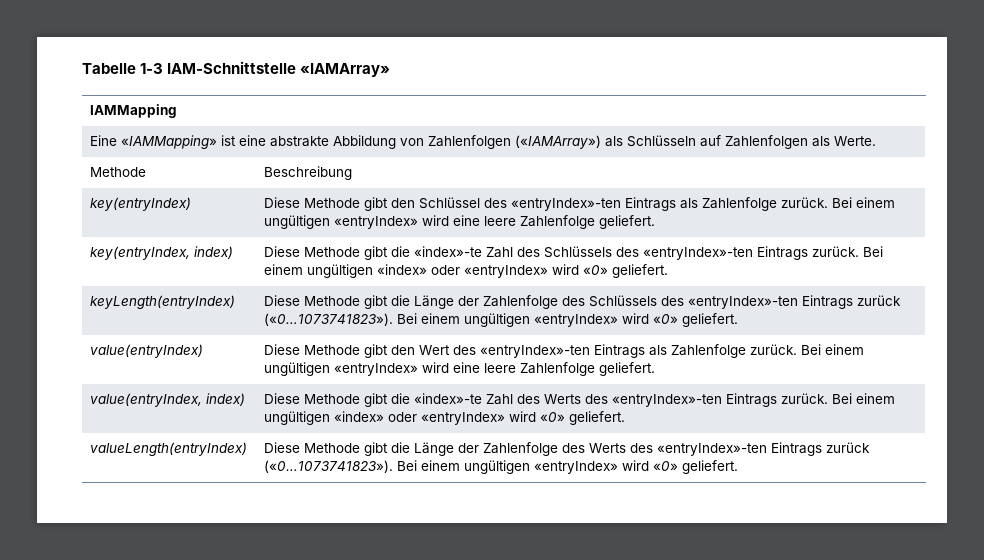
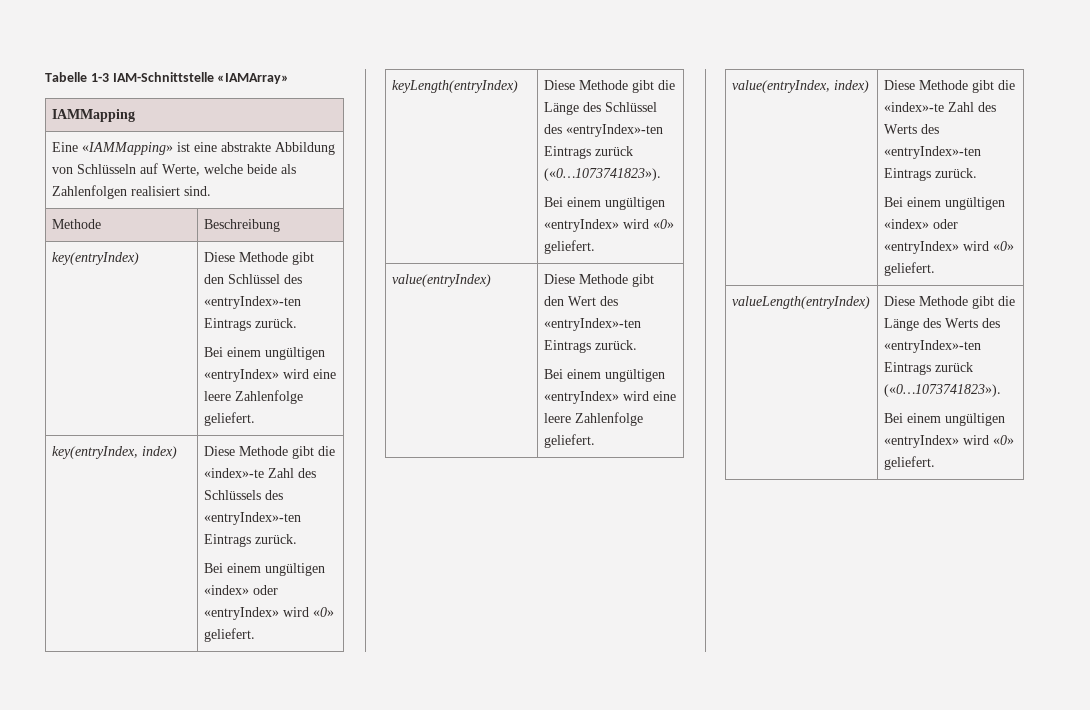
- Eine «IAMMapping» ist eine abstrakte Abbildung von Zahlenfolgen («IAMArray») als Schlüsseln auf Zahlenfolgen als Werte.
+ Eine «IAMMapping» ist eine abstrakte Abbildung von Schlüsseln auf Werte, welche beide als Zahlenfolgen realisiert sind.
- key(entryIndex) | Diese Methode gibt den Schlüssel des «entryIndex»-ten Eintrags als Zahlenfolge zurück. Bei einem ungültigen «entryIndex» wird eine leere Zahlenfolge geliefert.
+ key(entryIndex) | Diese Methode gibt den Schlüssel des «entryIndex»-ten Eintrags zurück.
+ Bei einem ungültigen «entryIndex» wird eine leere Zahlenfolge geliefert.
- key(entryIndex, index) | Diese Methode gibt die «index»-te Zahl des Schlüssels des «entryIndex»-ten Eintrags zurück. Bei einem ungültigen «index» oder «entryIndex» wird «0» geliefert.
+ key(entryIndex, index) | Diese Methode gibt die «index»-te Zahl des Schlüssels des «entryIndex»-ten Eintrags zurück.
+ Bei einem ungültigen «index» oder «entryIndex» wird «0» geliefert.
- keyLength(entryIndex) | Diese Methode gibt die Länge der Zahlenfolge des Schlüssels des «entryIndex»-ten Eintrags zurück («0…1073741823»). Bei einem ungültigen «entryIndex» wird «0» geliefert.
+ keyLength(entryIndex) | Diese Methode gibt die Länge des Schlüssel des «entryIndex»-ten Eintrags zurück («0…1073741823»).
+ Bei einem ungültigen «entryIndex» wird «0» geliefert.
- value(entryIndex) | Diese Methode gibt den Wert des «entryIndex»-ten Eintrags als Zahlenfolge zurück. Bei einem ungültigen «entryIndex» wird eine leere Zahlenfolge geliefert.
+ value(entryIndex) | Diese Methode gibt den Wert des «entryIndex»-ten Eintrags zurück.
+ Bei einem ungültigen «entryIndex» wird eine leere Zahlenfolge geliefert.
- value(entryIndex, index) | Diese Methode gibt die «index»-te Zahl des Werts des «entryIndex»-ten Eintrags zurück. Bei einem ungültigen «index» oder «entryIndex» wird «0» geliefert.
+ value(entryIndex, index) | Diese Methode gibt die «index»-te Zahl des Werts des «entryIndex»-ten Eintrags zurück.
+ Bei einem ungültigen «index» oder «entryIndex» wird «0» geliefert.
- valueLength(entryIndex) | Diese Methode gibt die Länge der Zahlenfolge des Werts des «entryIndex»-ten Eintrags zurück («0…1073741823»). Bei einem ungültigen «entryIndex» wird «0» geliefert.
+ valueLength(entryIndex) | Diese Methode gibt die Länge des Werts des «entryIndex»-ten Eintrags zurück («0…1073741823»).
+ Bei einem ungültigen «entryIndex» wird «0» geliefert.

